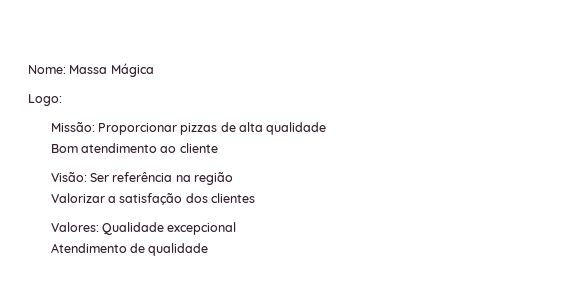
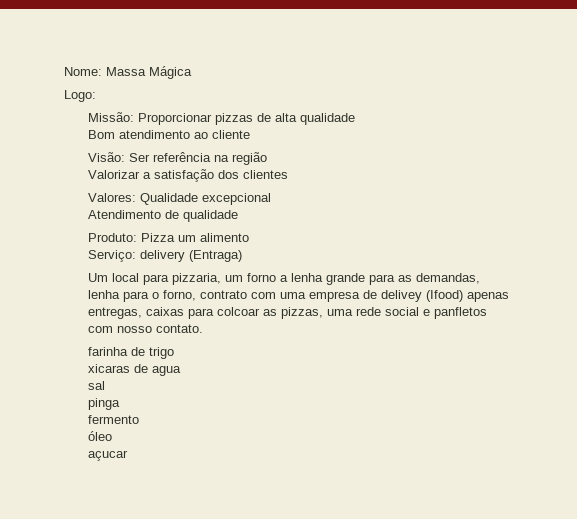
+ Produto: Pizza um alimento
+ Serviço: delivery (Entraga)
+ Um local para pizzaria, um forno a lenha grande para as demandas, lenha para o forno, contrato com uma empresa de delivey (Ifood) apenas entregas, caixas para colcoar as pizzas, uma rede social e panfletos com nosso contato.
+ farinha de trigo
+ xicaras de agua
+ sal
+ pinga
+ fermento
+ óleo
+ açucar

